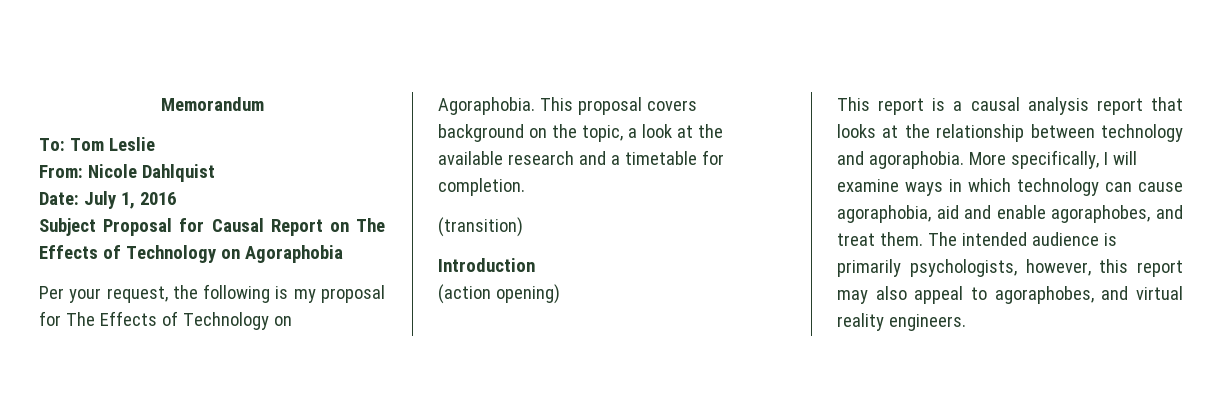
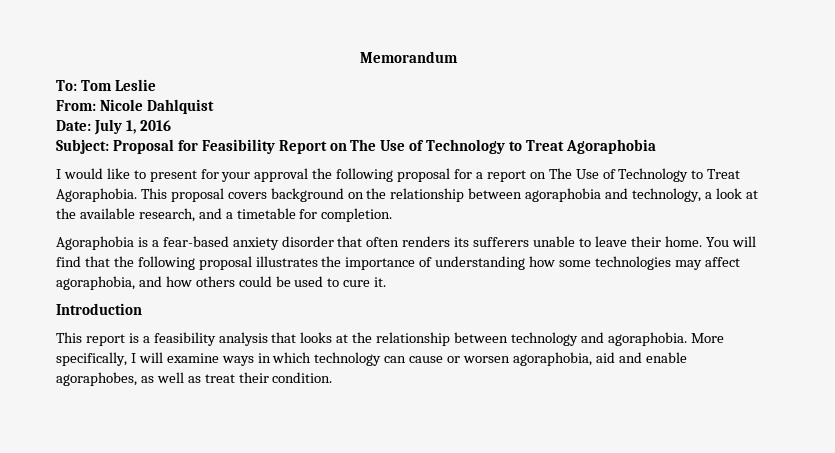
- Subject Proposal for Causal Report on The Effects of Technology on Agoraphobia
+ Subject: Proposal for Feasibility Report on The Use of Technology to Treat Agoraphobia
- Per your request, the following is my proposal for The Effects of Technology on Agoraphobia.
+ I would like to present for your approval the following proposal for a report on The Use of Technology to Treat Agoraphobia.
- This proposal covers background on the topic, a look at the available research and a timetable for completion.
+ This proposal covers background on the relationship between agoraphobia and technology, a look at the available research, and a timetable for completion.
- (transition)
+ Agoraphobia is a fear-based anxiety disorder that often renders its sufferers unable to leave their home. You will find that the following proposal illustrates the importance of understanding how some technologies may affect agoraphobia, and how others could be used to cure it.
- (action opening)
- This report is a causal analysis report that looks at the relationship between technology and agoraphobia.
+ This report is a feasibility analysis that looks at the relationship between technology and agoraphobia.
- More specifically, I will examine ways in which technology can cause agoraphobia, aid and enable agoraphobes, and treat them. The intended audience is primarily psychologists, however, this report may also appeal to agoraphobes, and virtual reality engineers.
+ More specifically, I will examine ways in which technology can cause or worsen agoraphobia, aid and enable agoraphobes, as well as treat their condition.

